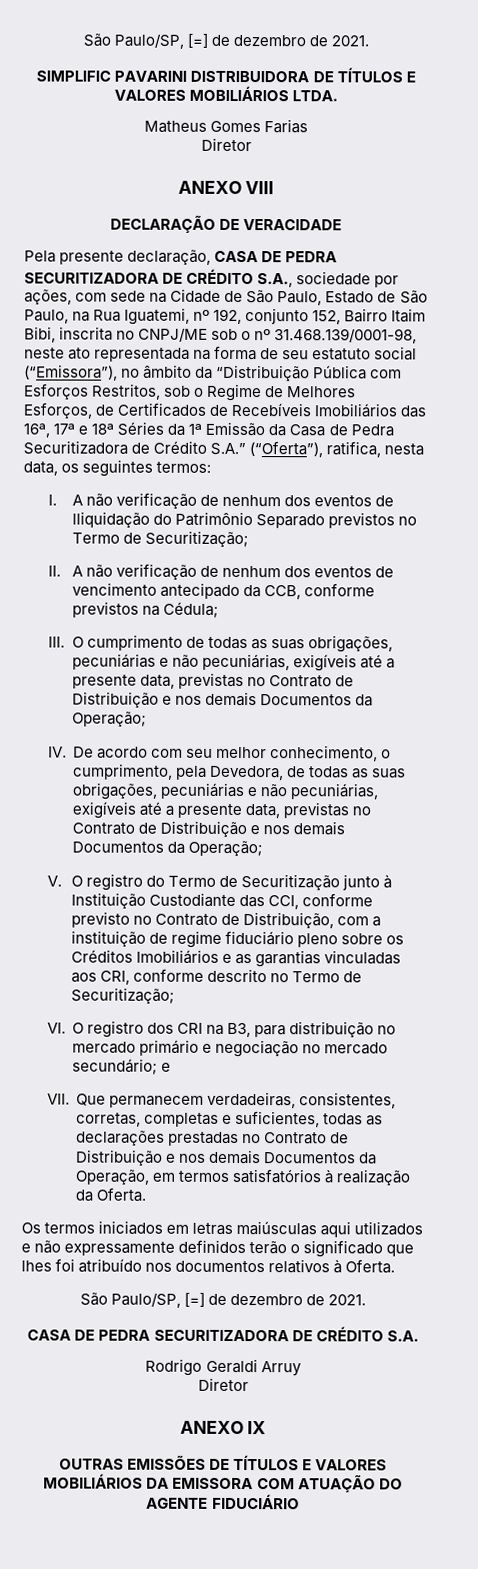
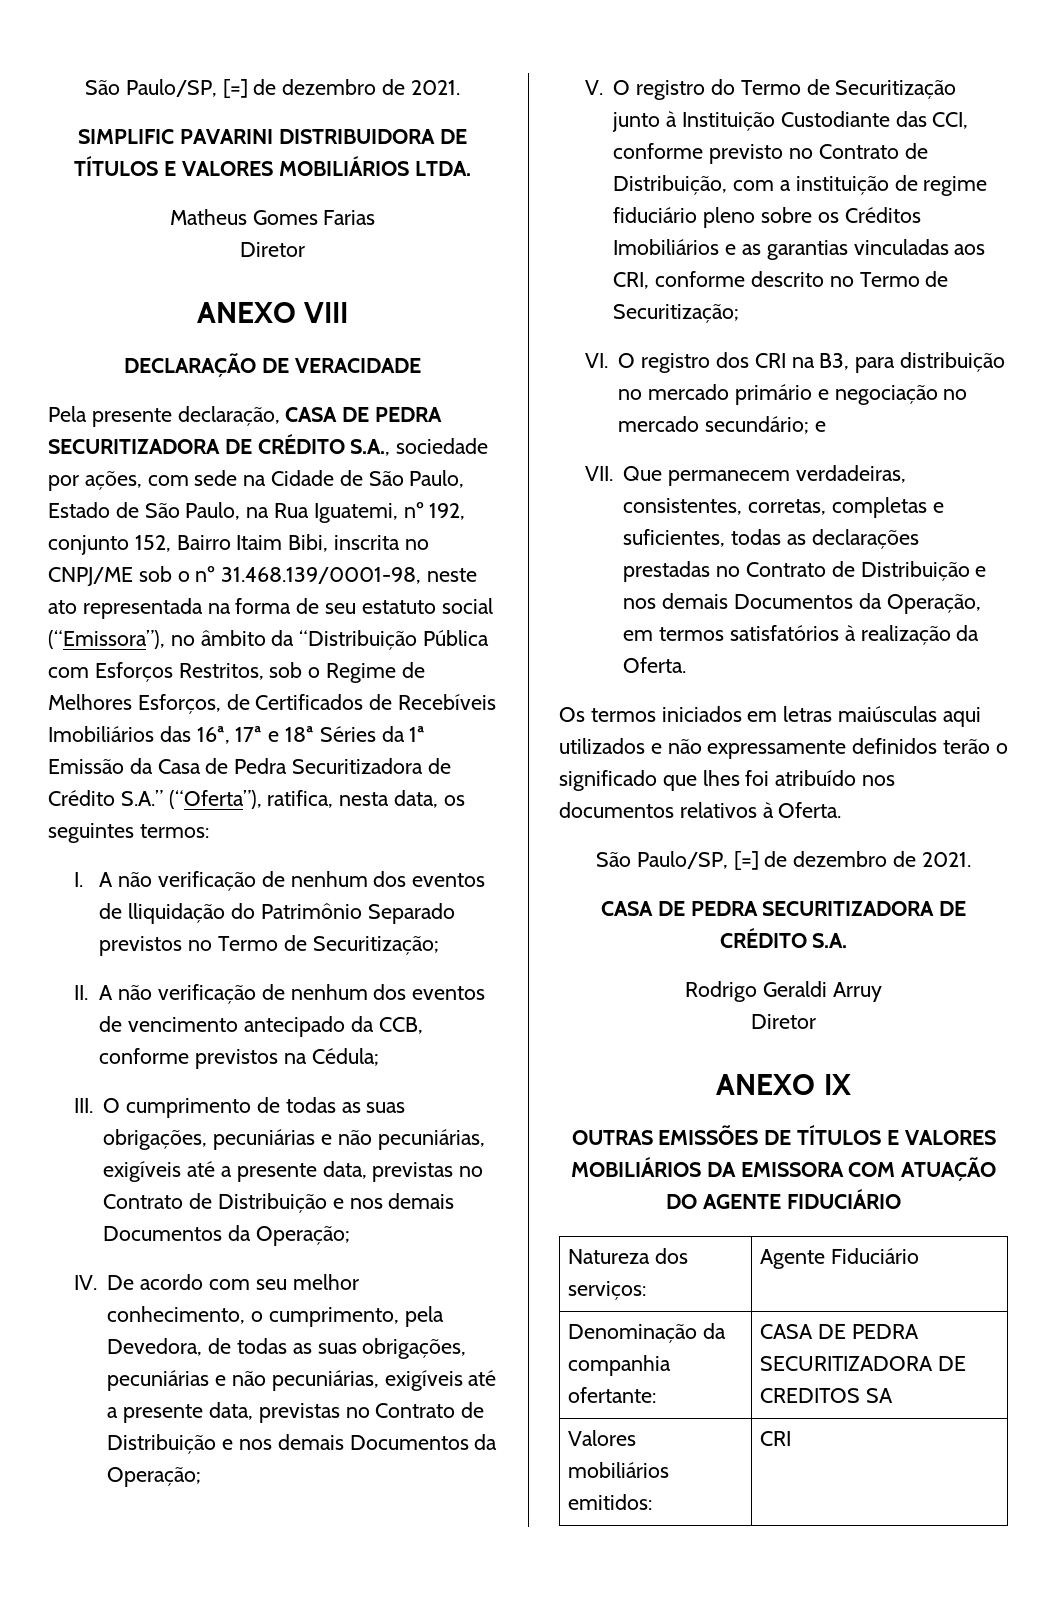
+ Natureza dos serviços: | Agente Fiduciário
+ Denominação da companhia ofertante: | CASA DE PEDRA SECURITIZADORA DE CREDITOS SA
+ Valores mobiliários emitidos: | CRI

